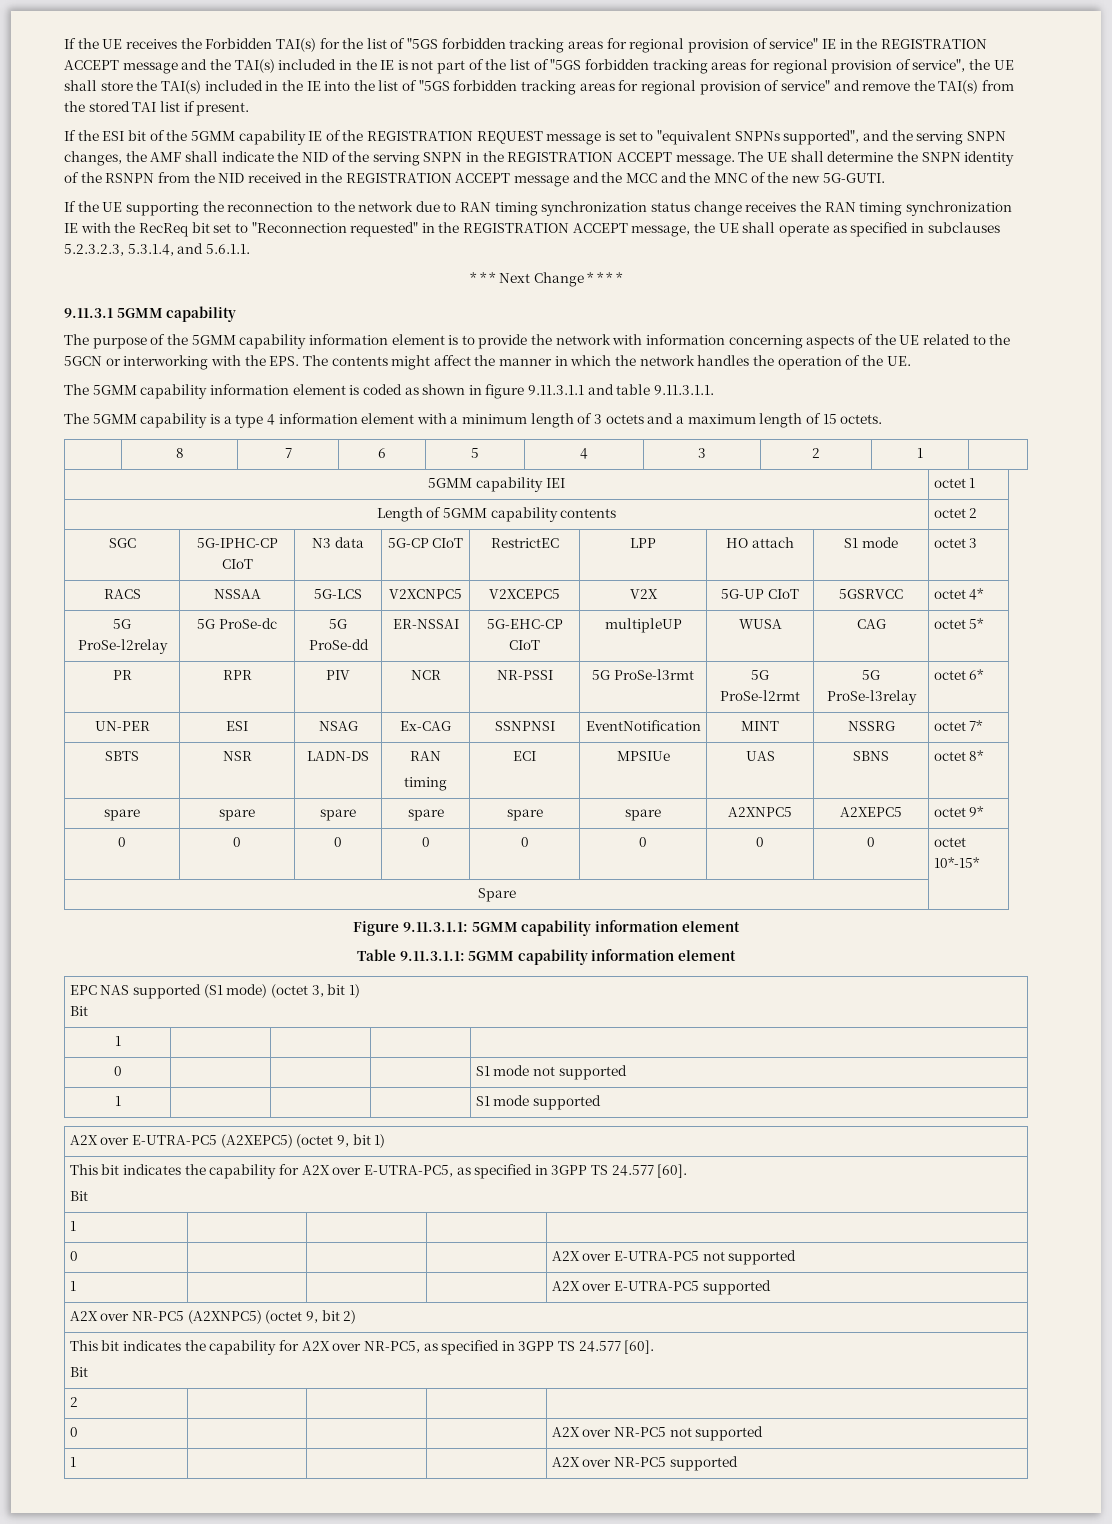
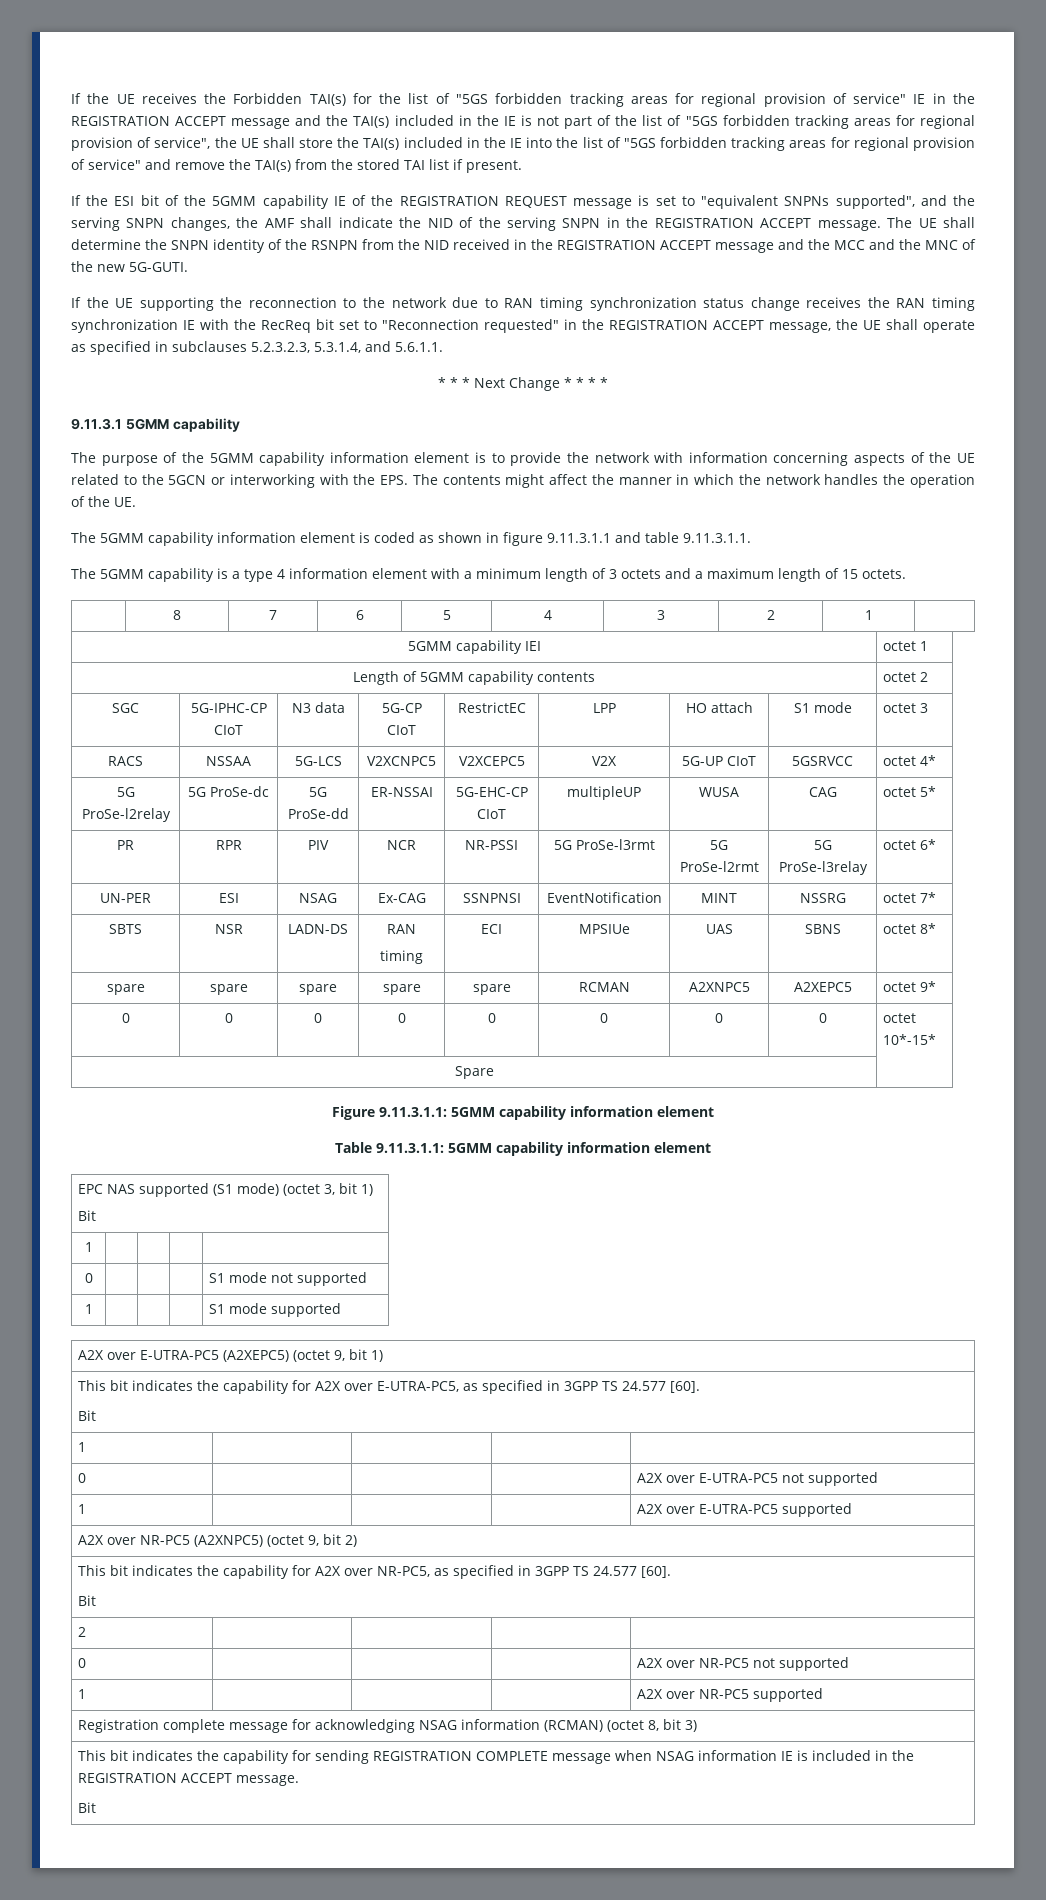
- spare | spare | spare | spare | spare | spare | A2XNPC5 | A2XEPC5 | octet 9*
+ spare | spare | spare | spare | spare | RCMAN | A2XNPC5 | A2XEPC5 | octet 9*
+ Registration complete message for acknowledging NSAG information (RCMAN) (octet 8, bit 3)
+ This bit indicates the capability for sending REGISTRATION COMPLETE message when NSAG information IE is included in the REGISTRATION ACCEPT message.
+ Bit

